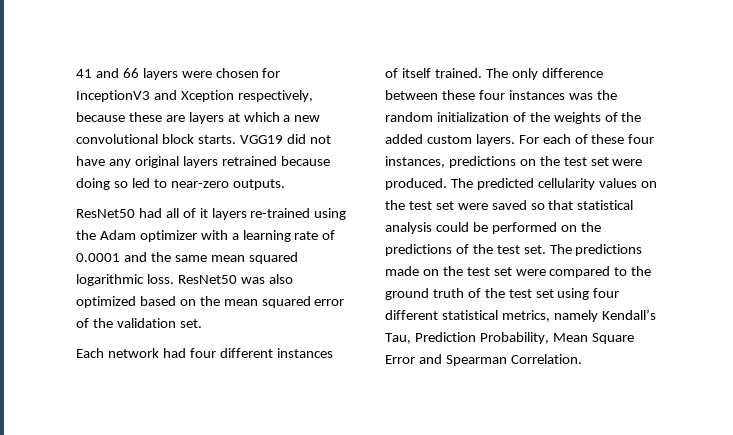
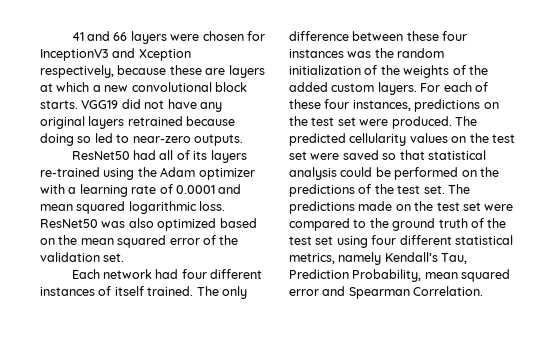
- ResNet50 had all of it layers re-trained using the Adam optimizer with a learning rate of 0.0001 and the same mean squared logarithmic loss.
+ ResNet50 had all of its layers re-trained using the Adam optimizer with a learning rate of 0.0001 and mean squared logarithmic loss.
- The predictions made on the test set were compared to the ground truth of the test set using four different statistical metrics, namely Kendall’s Tau, Prediction Probability, Mean Square Error and Spearman Correlation.
+ The predictions made on the test set were compared to the ground truth of the test set using four different statistical metrics, namely Kendall’s Tau, Prediction Probability, mean squared error and Spearman Correlation.

